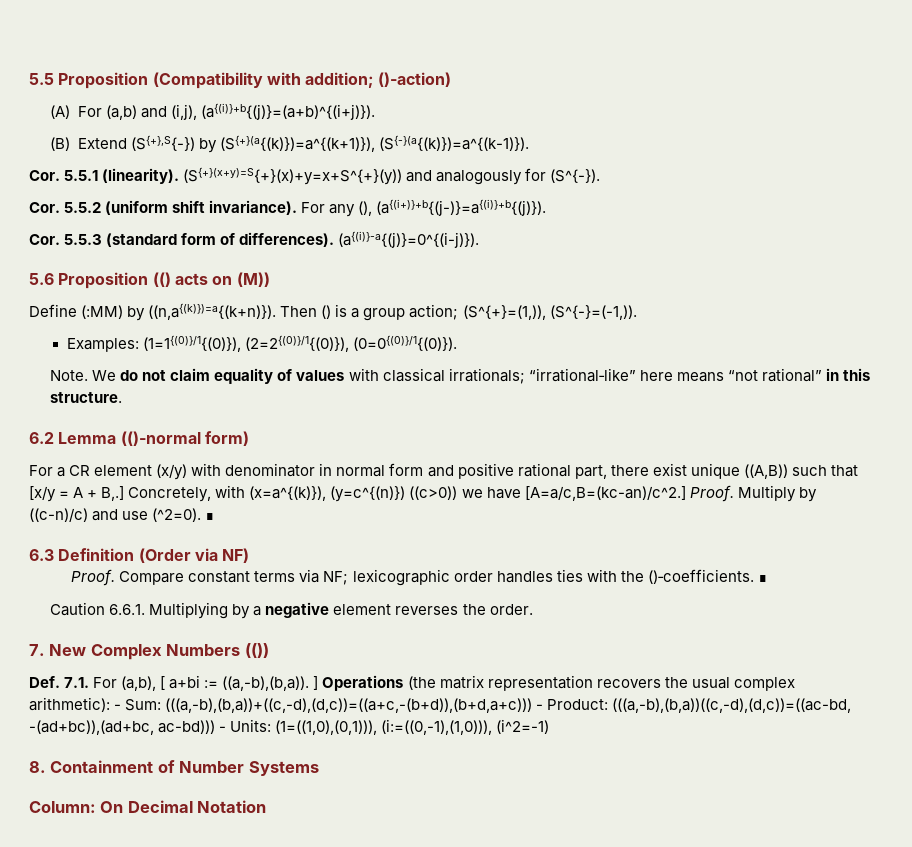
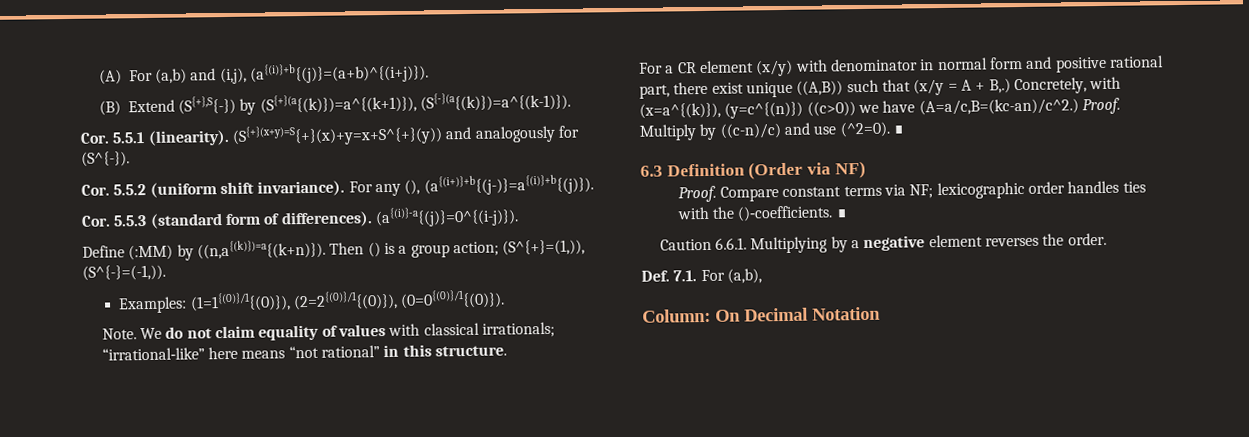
- 5.5 Proposition (Compatibility with addition; ()-action)
- 5.6 Proposition (() acts on (M))
- 6.2 Lemma (()‑normal form)
- For a CR element (x/y) with denominator in normal form and positive rational part, there exist unique ((A,B)) such that [x/y = A + B,.] Concretely, with (x=a^{(k)}), (y=c^{(n)}) ((c>0)) we have [A=a/c,B=(kc-an)/c^2.]
+ For a CR element (x/y) with denominator in normal form and positive rational part, there exist unique ((A,B)) such that (x/y = A + B,.) Concretely, with (x=a^{(k)}), (y=c^{(n)}) ((c>0)) we have (A=a/c,B=(kc-an)/c^2.)
- 7. New Complex Numbers (())
- Def. 7.1. For (a,b), [ a+bi := ((a,-b),(b,a)). ] Operations (the matrix representation recovers the usual complex arithmetic): - Sum: (((a,-b),(b,a))+((c,-d),(d,c))=((a+c,-(b+d)),(b+d,a+c))) - Product: (((a,-b),(b,a))((c,-d),(d,c))=((ac-bd, -(ad+bc)),(ad+bc, ac-bd))) - Units: (1=((1,0),(0,1))), (i:=((0,-1),(1,0))), (i^2=-1)
- 8. Containment of Number Systems
+ Def. 7.1. For (a,b),

